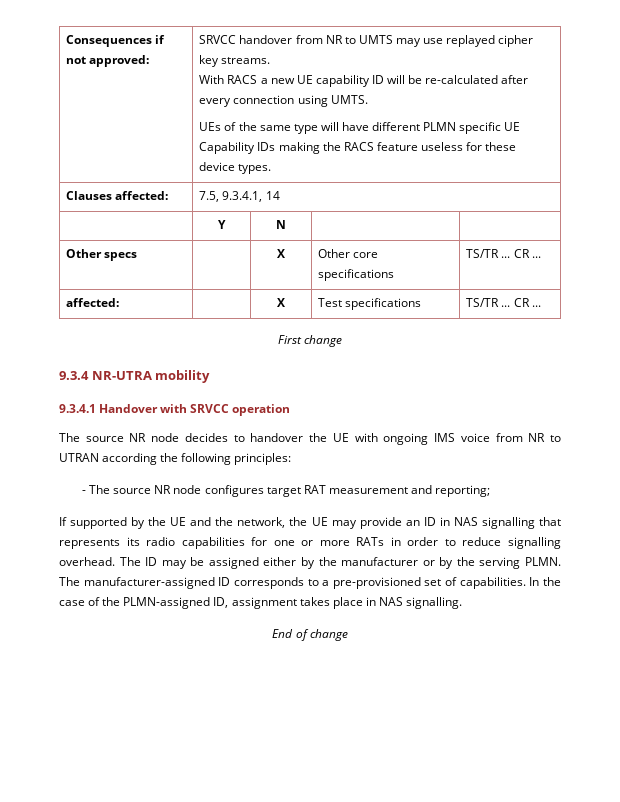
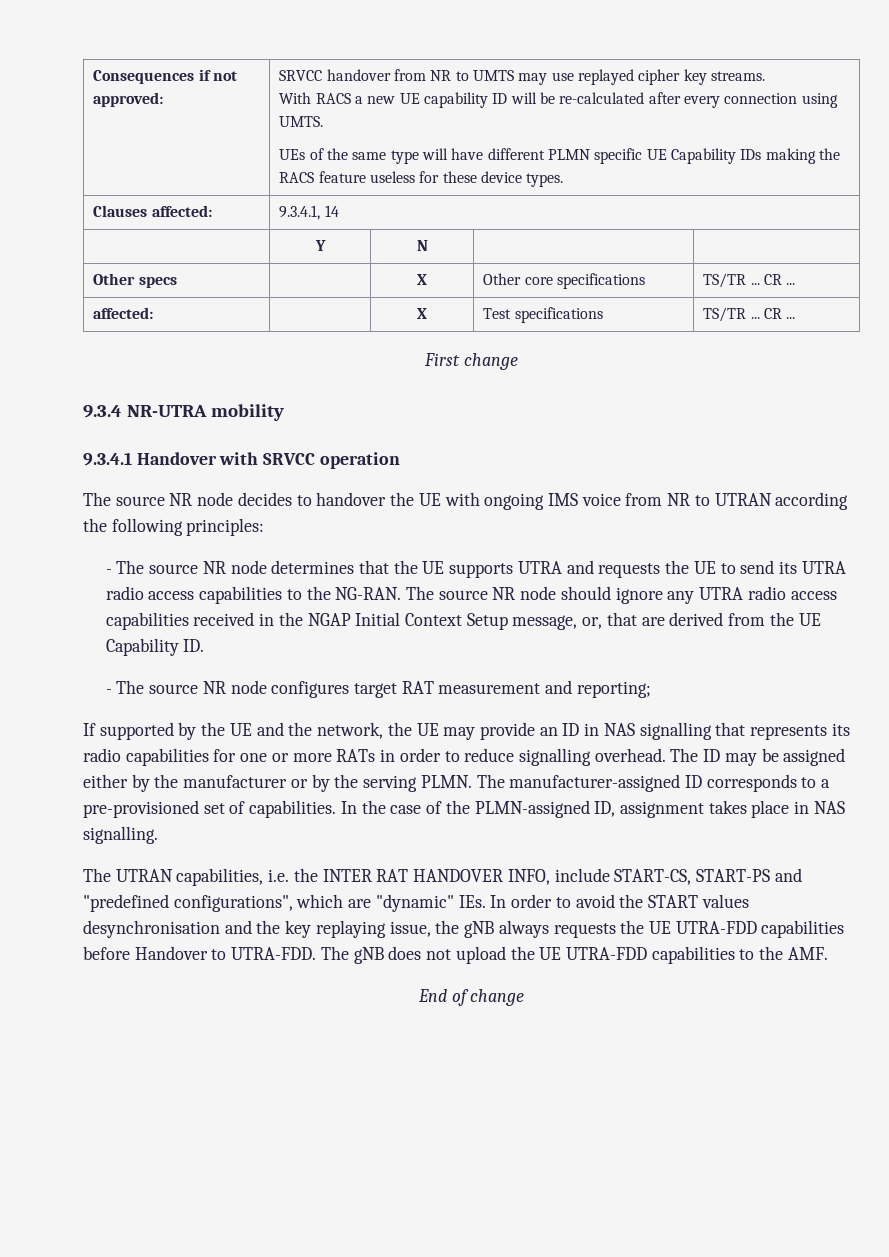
- Clauses affected: | 7.5, 9.3.4.1, 14
+ Clauses affected: | 9.3.4.1, 14
+ - The source NR node determines that the UE supports UTRA and requests the UE to send its UTRA radio access capabilities to the NG-RAN. The source NR node should ignore any UTRA radio access capabilities received in the NGAP Initial Context Setup message, or, that are derived from the UE Capability ID.
+ The UTRAN capabilities, i.e. the INTER RAT HANDOVER INFO, include START-CS, START-PS and "predefined configurations", which are "dynamic" IEs. In order to avoid the START values desynchronisation and the key replaying issue, the gNB always requests the UE UTRA-FDD capabilities before Handover to UTRA-FDD. The gNB does not upload the UE UTRA-FDD capabilities to the AMF.

